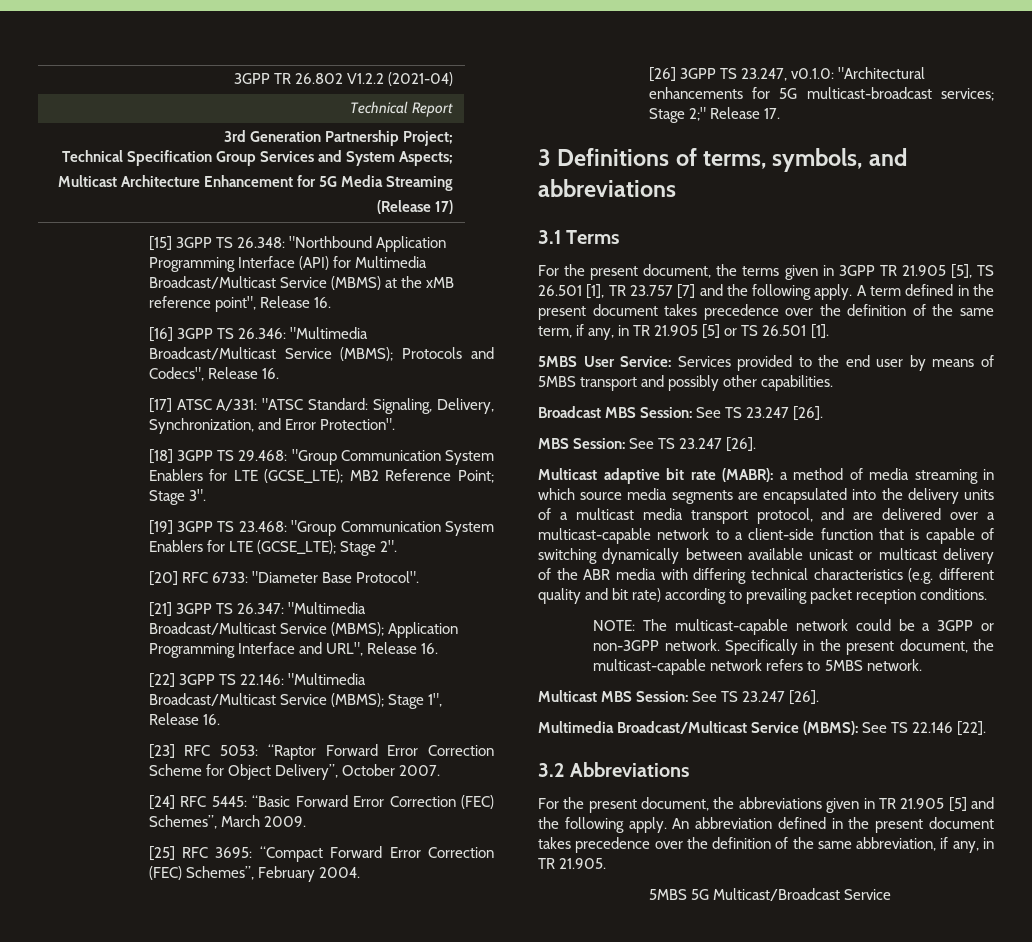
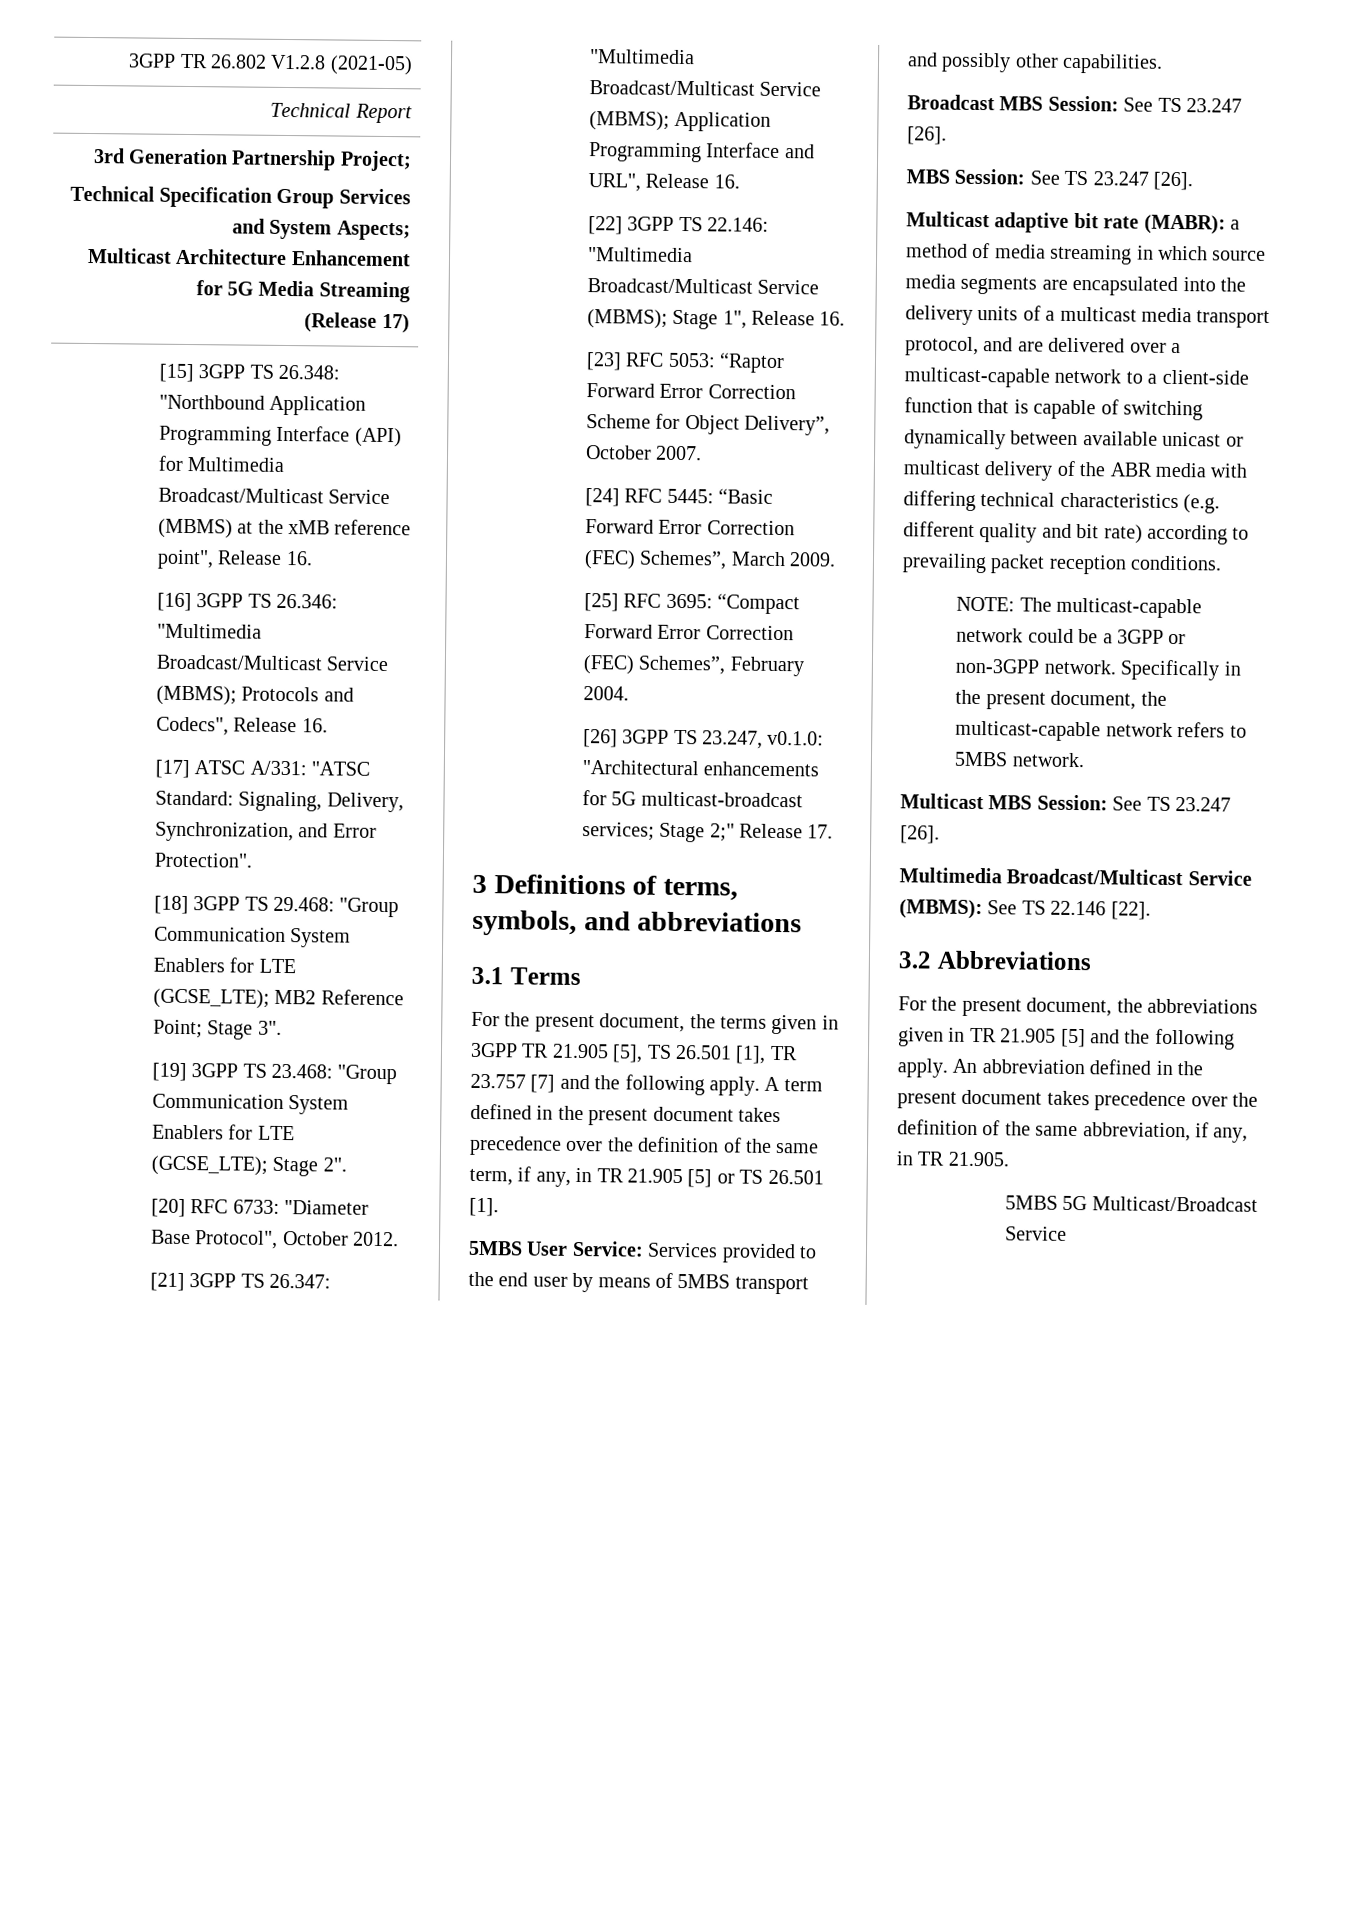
- 3GPP TR 26.802 V1.2.2 (2021-04)
+ 3GPP TR 26.802 V1.2.8 (2021-05)
- [20] RFC 6733: "Diameter Base Protocol".
+ [20] RFC 6733: "Diameter Base Protocol", October 2012.

